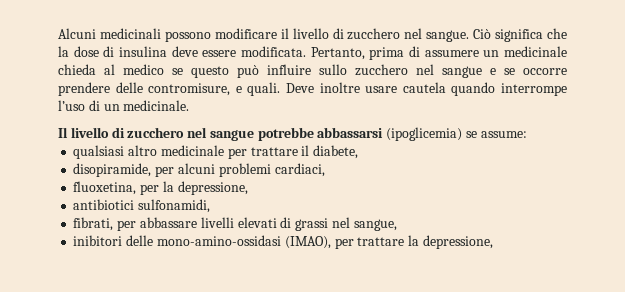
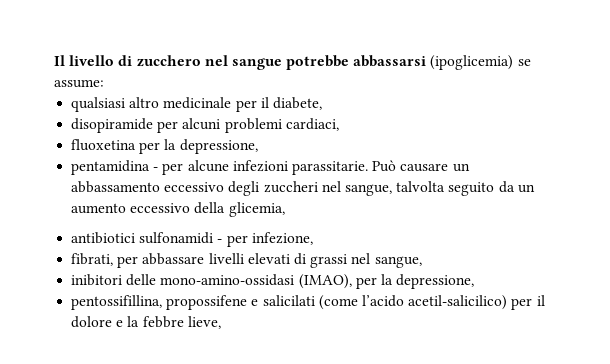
- Alcuni medicinali possono modificare il livello di zucchero nel sangue. Ciò significa che la dose di insulina deve essere modificata. Pertanto, prima di assumere un medicinale chieda al medico se questo può influire sullo zucchero nel sangue e se occorre prendere delle contromisure, e quali. Deve inoltre usare cautela quando interrompe l’uso di un medicinale.
- qualsiasi altro medicinale per trattare il diabete,
+ qualsiasi altro medicinale per il diabete,
- disopiramide, per alcuni problemi cardiaci,
+ disopiramide per alcuni problemi cardiaci,
- fluoxetina, per la depressione,
- antibiotici sulfonamidi,
+ fluoxetina per la depressione,
+ pentamidina - per alcune infezioni parassitarie. Può causare un abbassamento eccessivo degli zuccheri nel sangue, talvolta seguito da un aumento eccessivo della glicemia,
+ antibiotici sulfonamidi - per infezione,
- inibitori delle mono-amino-ossidasi (IMAO), per trattare la depressione,
+ inibitori delle mono-amino-ossidasi (IMAO), per la depressione,
+ pentossifillina, propossifene e salicilati (come l’acido acetil-salicilico) per il dolore e la febbre lieve,

